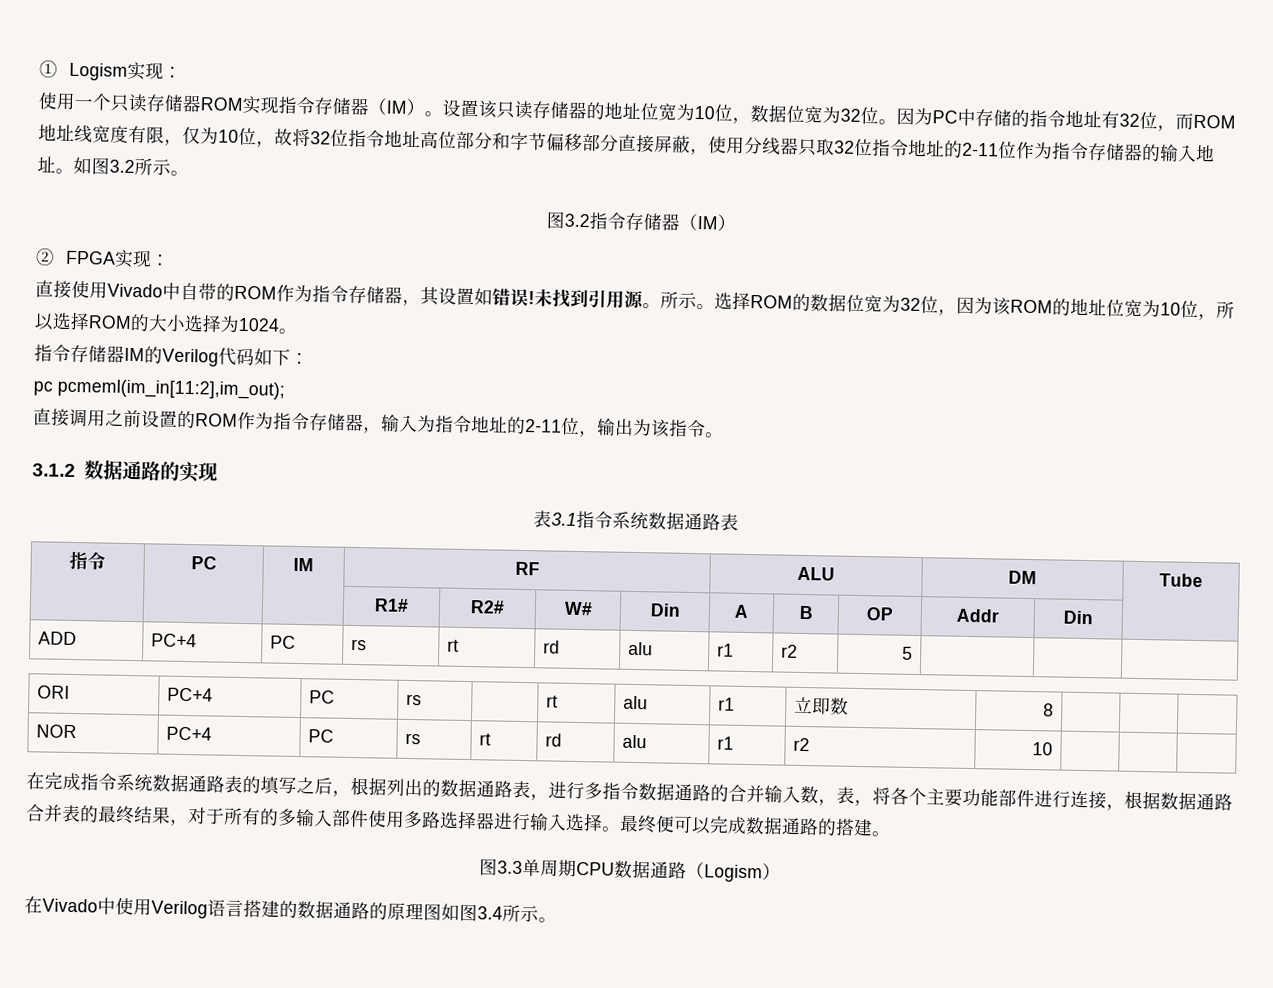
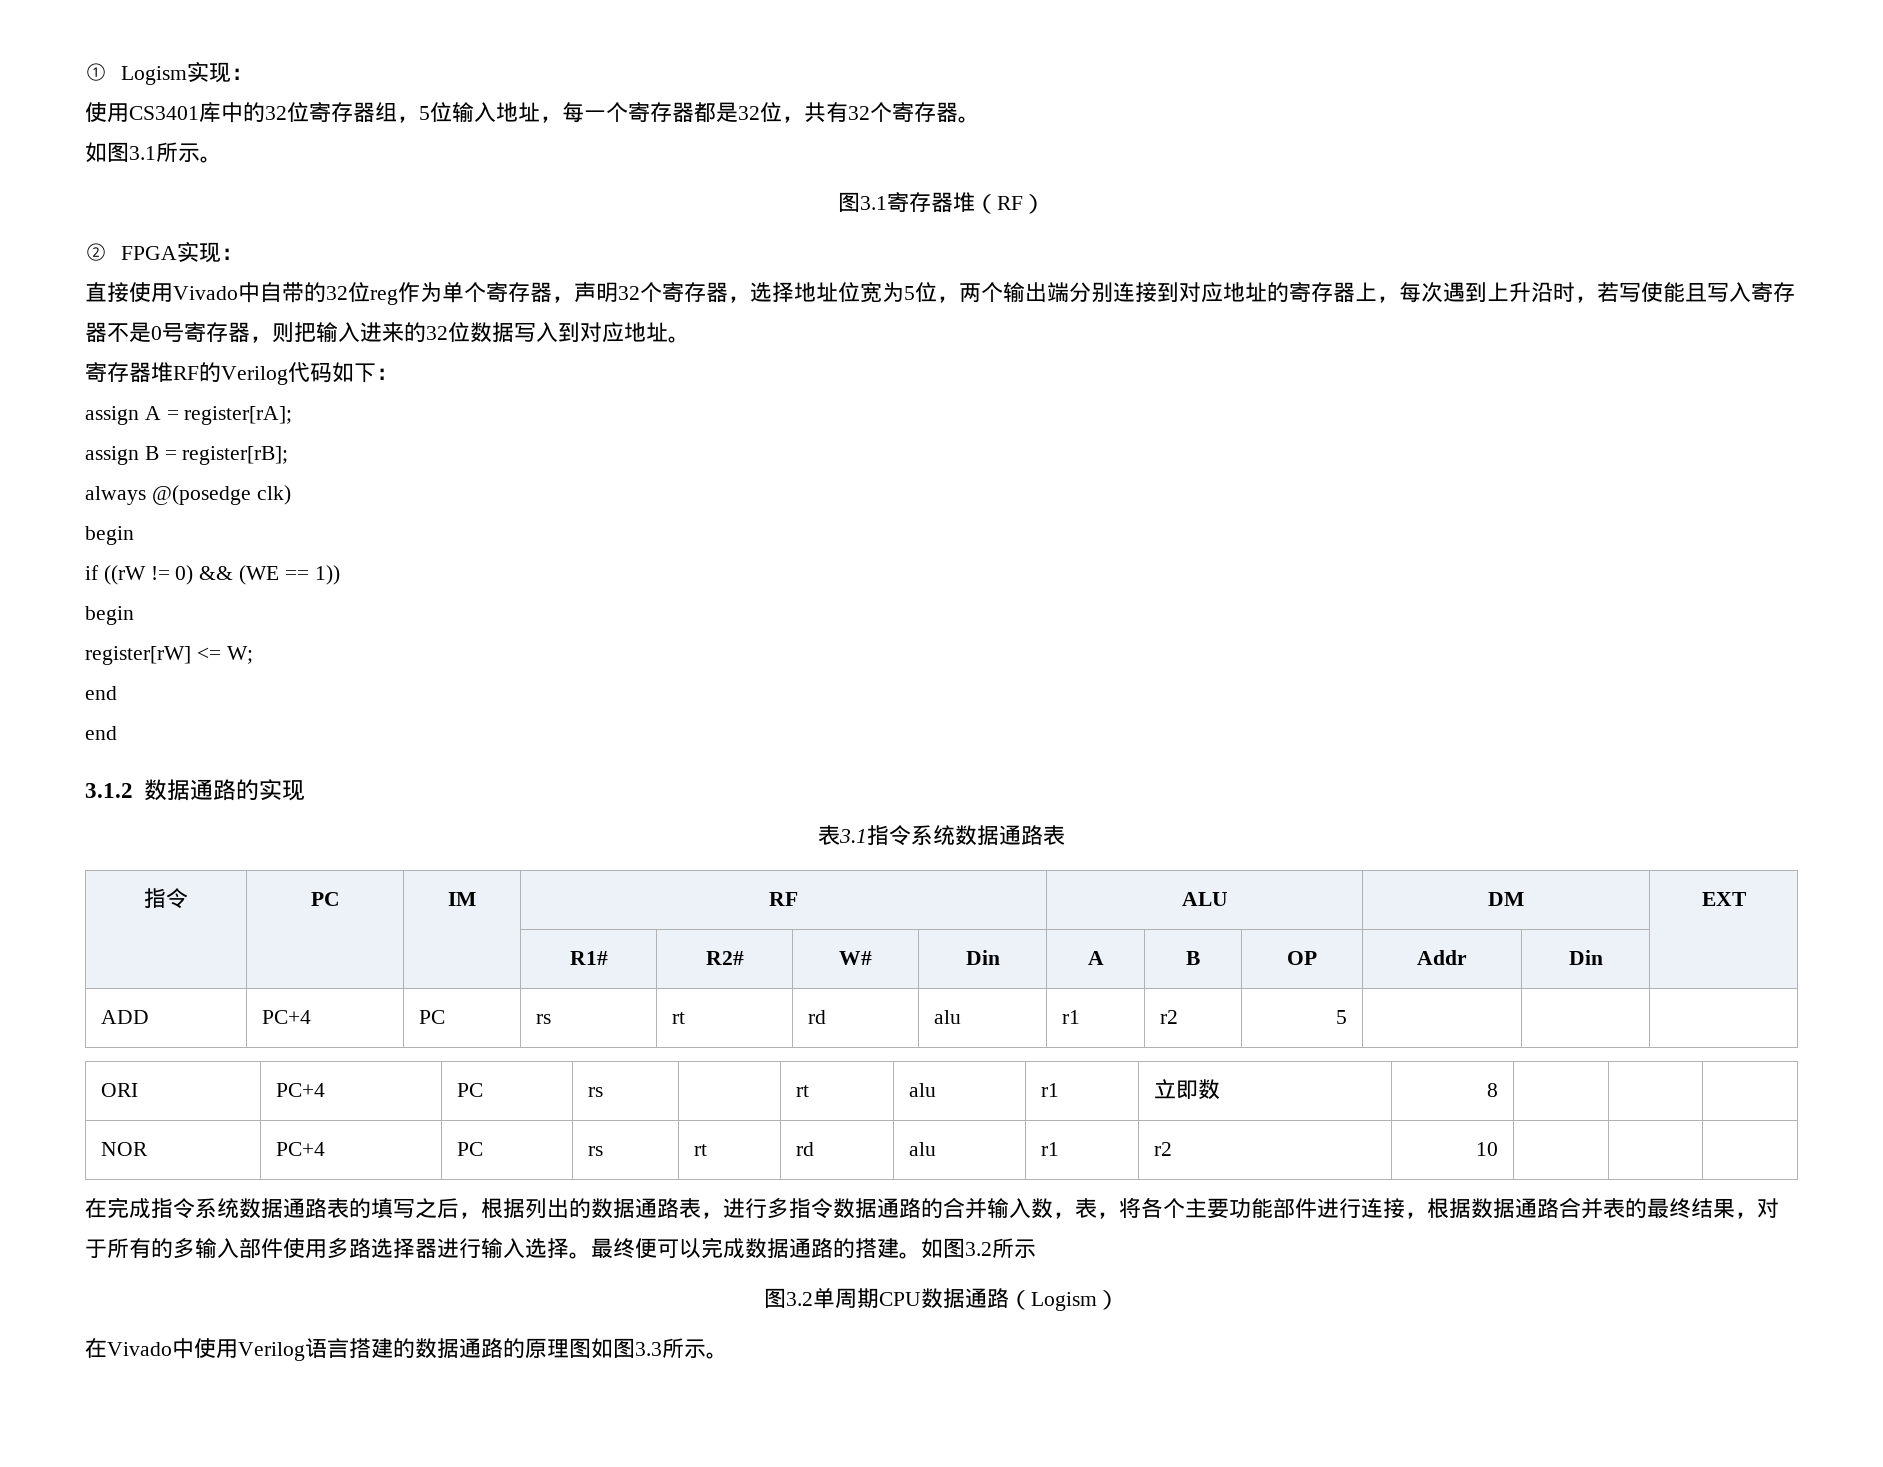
- 使用一个只读存储器ROM实现指令存储器（IM）。设置该只读存储器的地址位宽为10位，数据位宽为32位。因为PC中存储的指令地址有32位，而ROM地址线宽度有限，仅为10位，故将32位指令地址高位部分和字节偏移部分直接屏蔽，使用分线器只取32位指令地址的2-11位作为指令存储器的输入地址。如图3.2所示。
+ 使用CS3401库中的32位寄存器组，5位输入地址，每一个寄存器都是32位，共有32个寄存器。
+ 如图3.1所示。
- 图3.2指令存储器（IM）
+ 图3.1寄存器堆（RF）
- 直接使用Vivado中自带的ROM作为指令存储器，其设置如错误!未找到引用源。所示。选择ROM的数据位宽为32位，因为该ROM的地址位宽为10位，所以选择ROM的大小选择为1024。
- 指令存储器IM的Verilog代码如下：
- pc pcmeml(im_in[11:2],im_out);
- 直接调用之前设置的ROM作为指令存储器，输入为指令地址的2-11位，输出为该指令。
+ 直接使用Vivado中自带的32位reg作为单个寄存器，声明32个寄存器，选择地址位宽为5位，两个输出端分别连接到对应地址的寄存器上，每次遇到上升沿时，若写使能且写入寄存器不是0号寄存器，则把输入进来的32位数据写入到对应地址。
+ 寄存器堆RF的Verilog代码如下：
+ assign A = register[rA];
+ assign B = register[rB];
+ always @(posedge clk)
+ begin
+ if ((rW != 0) && (WE == 1))
+ begin
+ register[rW] <= W;
+ end
+ end
- 指令 | PC | IM | RF | ALU | DM | Tube
+ 指令 | PC | IM | RF | ALU | DM | EXT
- 最终便可以完成数据通路的搭建。
- 图3.3单周期CPU数据通路（Logism）
+ 最终便可以完成数据通路的搭建。如图3.2所示
+ 图3.2单周期CPU数据通路（Logism）
- 在Vivado中使用Verilog语言搭建的数据通路的原理图如图3.4所示。
+ 在Vivado中使用Verilog语言搭建的数据通路的原理图如图3.3所示。

